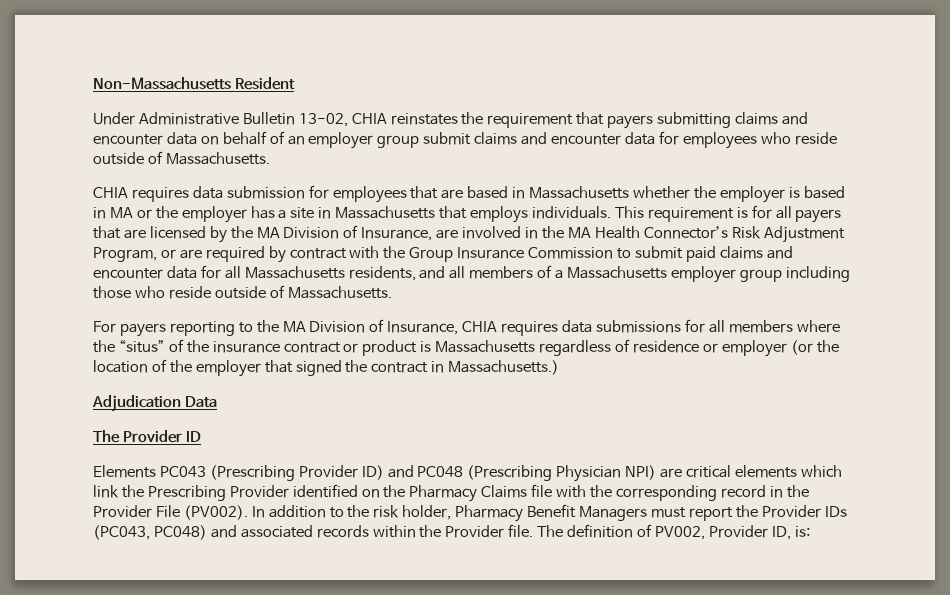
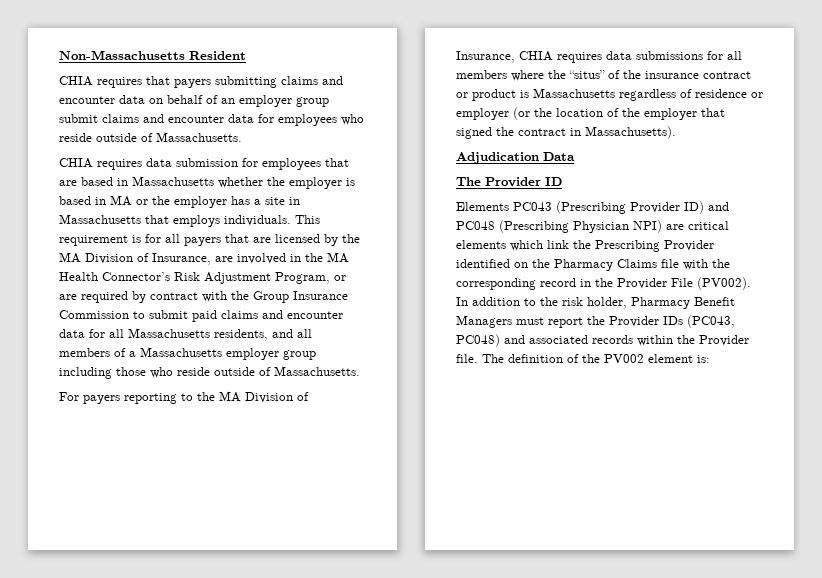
- Under Administrative Bulletin 13-02, CHIA reinstates the requirement that payers submitting claims and encounter data on behalf of an employer group submit claims and encounter data for employees who reside outside of Massachusetts.
+ CHIA requires that payers submitting claims and encounter data on behalf of an employer group submit claims and encounter data for employees who reside outside of Massachusetts.
- For payers reporting to the MA Division of Insurance, CHIA requires data submissions for all members where the “situs” of the insurance contract or product is Massachusetts regardless of residence or employer (or the location of the employer that signed the contract in Massachusetts.)
+ For payers reporting to the MA Division of Insurance, CHIA requires data submissions for all members where the “situs” of the insurance contract or product is Massachusetts regardless of residence or employer (or the location of the employer that signed the contract in Massachusetts).
- The definition of PV002, Provider ID, is:
+ The definition of the PV002 element is:

